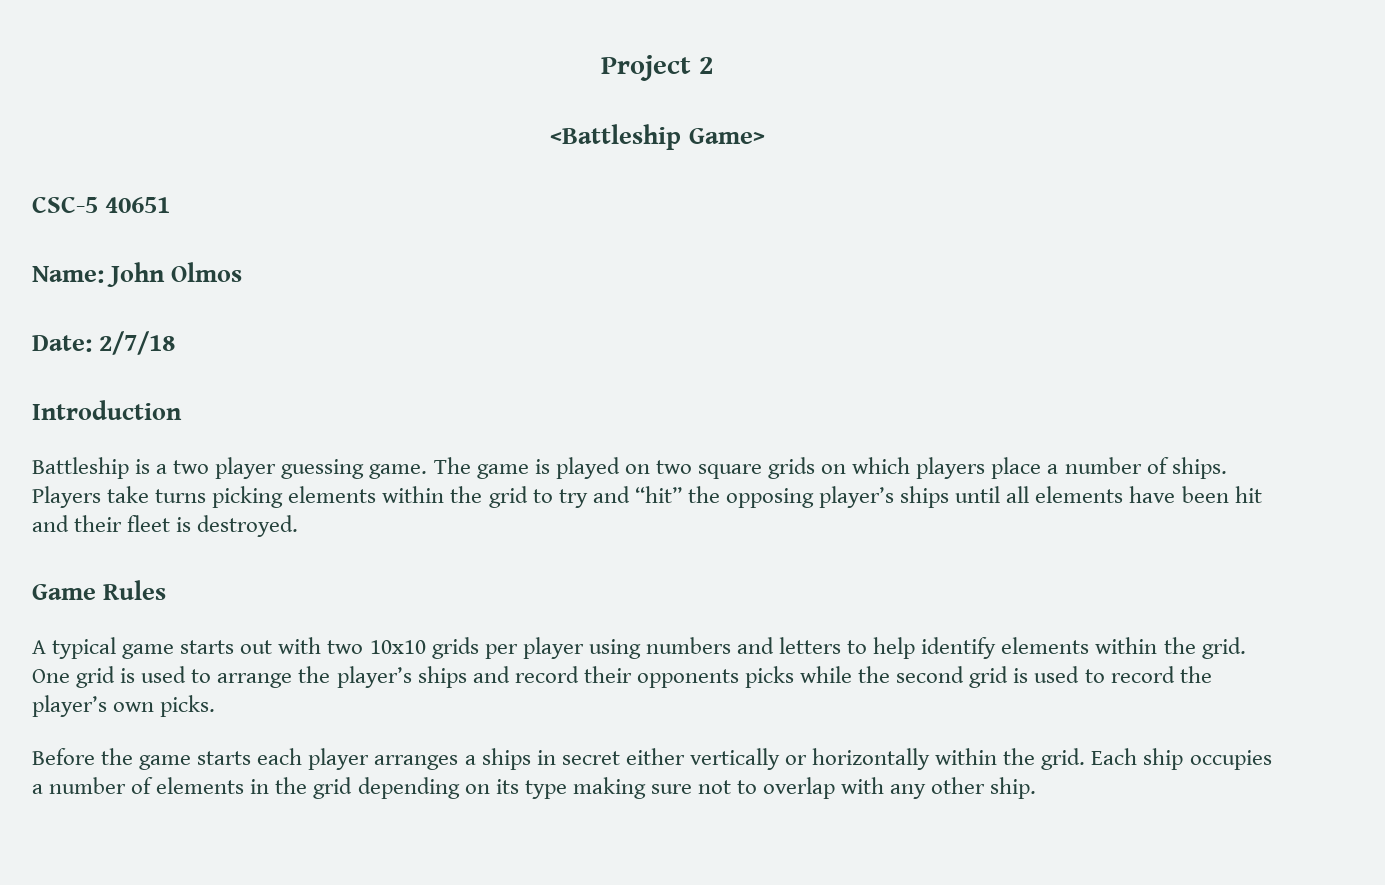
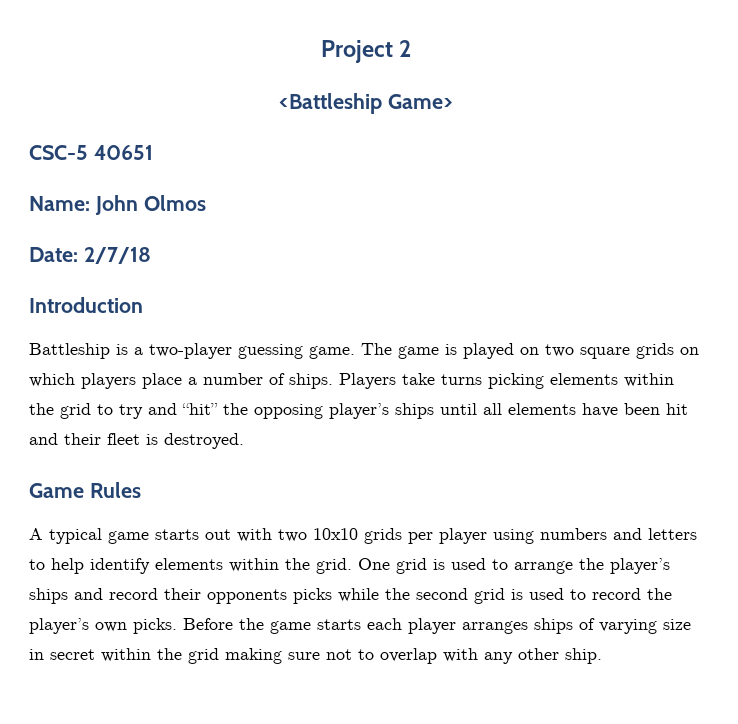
- Battleship is a two player guessing game.
+ Battleship is a two-player guessing game.
- One grid is used to arrange the player’s ships and record their opponents picks while the second grid is used to record the player’s own picks.
- Before the game starts each player arranges a ships in secret either vertically or horizontally within the grid. Each ship occupies a number of elements in the grid depending on its type making sure not to overlap with any other ship.
+ One grid is used to arrange the player’s ships and record their opponents picks while the second grid is used to record the player’s own picks. Before the game starts each player arranges ships of varying size in secret within the grid making sure not to overlap with any other ship.

